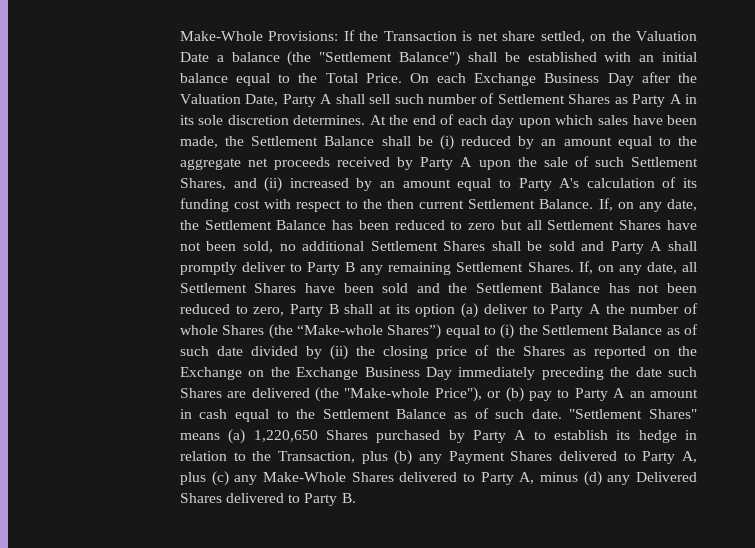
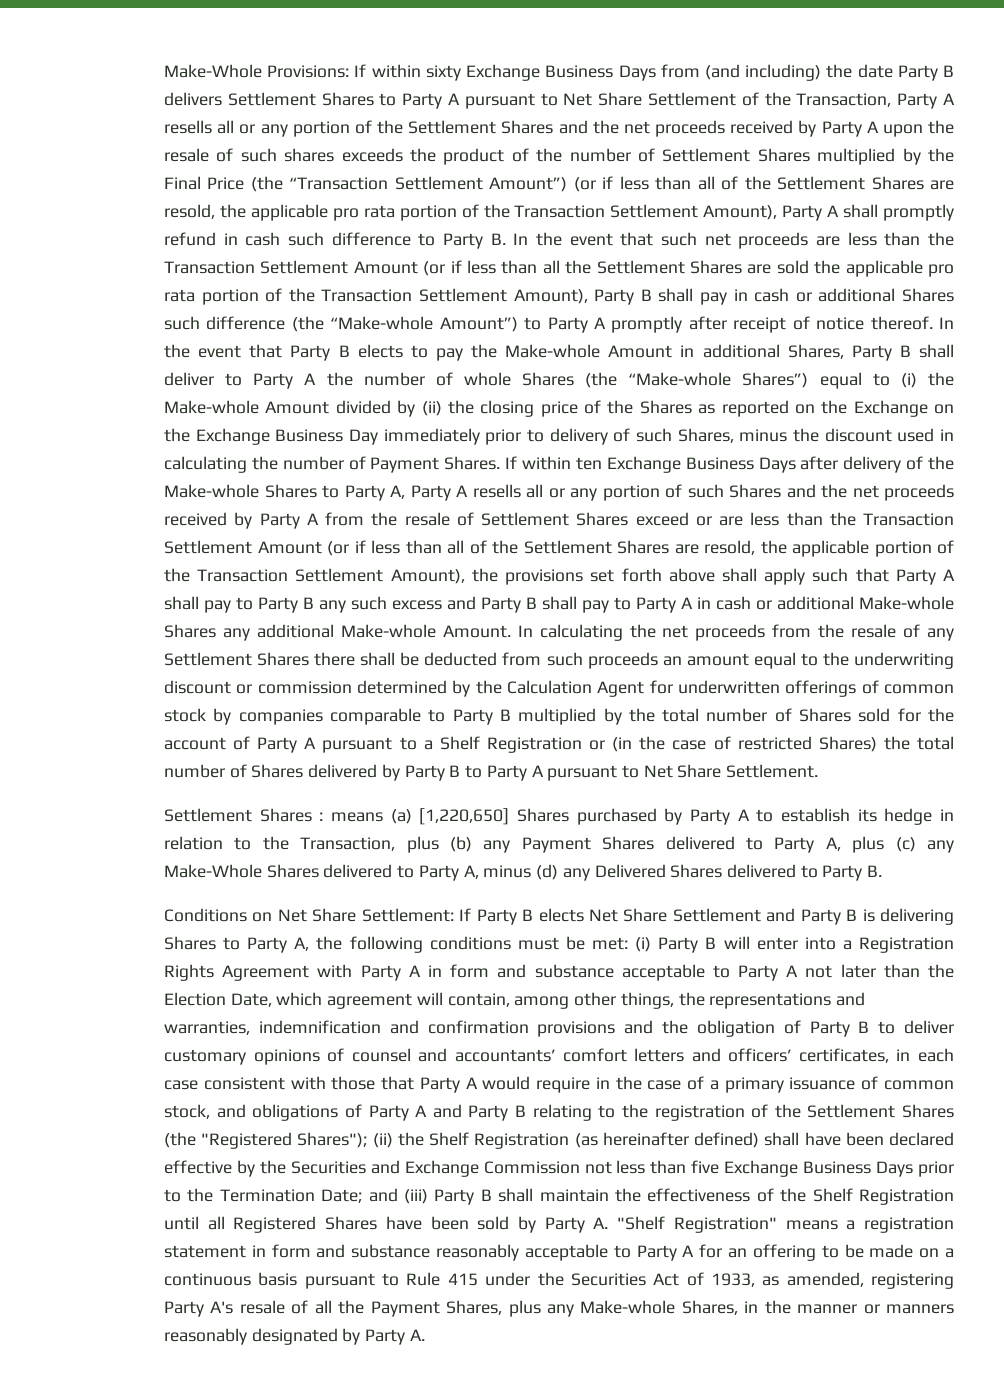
- If the Transaction is net share settled, on the Valuation Date a balance (the "Settlement Balance") shall be established with an initial balance equal to the Total Price. On each Exchange Business Day after the Valuation Date, Party A shall sell such number of Settlement Shares as Party A in its sole discretion determines. At the end of each day upon which sales have been made, the Settlement Balance shall be (i) reduced by an amount equal to the aggregate net proceeds received by Party A upon the sale of such Settlement Shares, and (ii) increased by an amount equal to Party A's calculation of its funding cost with respect to the then current Settlement Balance. If, on any date, the Settlement Balance has been reduced to zero but all Settlement Shares have not been sold, no additional Settlement Shares shall be sold and Party A shall promptly deliver to Party B any remaining Settlement Shares. If, on any date, all Settlement Shares have been sold and the Settlement Balance has not been reduced to zero, Party B shall at its option (a) deliver to Party A the number of whole Shares (the “Make-whole Shares”) equal to (i) the Settlement Balance as of such date divided by (ii) the closing price of the Shares as reported on the Exchange on the Exchange Business Day immediately preceding the date such Shares are delivered (the "Make-whole Price"), or (b) pay to Party A an amount in cash equal to the Settlement Balance as of such date. "Settlement Shares" means (a) 1,220,650 Shares purchased by Party A to establish its hedge in relation to the Transaction, plus (b) any Payment Shares delivered to Party A, plus (c) any Make-Whole Shares delivered to Party A, minus (d) any Delivered Shares delivered to Party B.
+ If within sixty Exchange Business Days from (and including) the date Party B delivers Settlement Shares to Party A pursuant to Net Share Settlement of the Transaction, Party A resells all or any portion of the Settlement Shares and the net proceeds received by Party A upon the resale of such shares exceeds the product of the number of Settlement Shares multiplied by the Final Price (the “Transaction Settlement Amount”) (or if less than all of the Settlement Shares are resold, the applicable pro rata portion of the Transaction Settlement Amount), Party A shall promptly refund in cash such difference to Party B. In the event that such net proceeds are less than the Transaction Settlement Amount (or if less than all the Settlement Shares are sold the applicable pro rata portion of the Transaction Settlement Amount), Party B shall pay in cash or additional Shares such difference (the “Make-whole Amount”) to Party A promptly after receipt of notice thereof. In the event that Party B elects to pay the Make-whole Amount in additional Shares, Party B shall deliver to Party A the number of whole Shares (the “Make-whole Shares”) equal to (i) the Make-whole Amount divided by (ii) the closing price of the Shares as reported on the Exchange on the Exchange Business Day immediately prior to delivery of such Shares, minus the discount used in calculating the number of Payment Shares. If within ten Exchange Business Days after delivery of the Make-whole Shares to Party A, Party A resells all or any portion of such Shares and the net proceeds received by Party A from the resale of Settlement Shares exceed or are less than the Transaction Settlement Amount (or if less than all of the Settlement Shares are resold, the applicable portion of the Transaction Settlement Amount), the provisions set forth above shall apply such that Party A shall pay to Party B any such excess and Party B shall pay to Party A in cash or additional Make-whole Shares any additional Make-whole Amount. In calculating the net proceeds from the resale of any Settlement Shares there shall be deducted from such proceeds an amount equal to the underwriting discount or commission determined by the Calculation Agent for underwritten offerings of common stock by companies comparable to Party B multiplied by the total number of Shares sold for the account of Party A pursuant to a Shelf Registration or (in the case of restricted Shares) the total number of Shares delivered by Party B to Party A pursuant to Net Share Settlement.
+ Settlement Shares : means (a) [1,220,650] Shares purchased by Party A to establish its hedge in relation to the Transaction, plus (b) any Payment Shares delivered to Party A, plus (c) any Make-Whole Shares delivered to Party A, minus (d) any Delivered Shares delivered to Party B.
+ Conditions on Net Share Settlement: If Party B elects Net Share Settlement and Party B is delivering Shares to Party A, the following conditions must be met: (i) Party B will enter into a Registration Rights Agreement with Party A in form and substance acceptable to Party A not later than the Election Date, which agreement will contain, among other things, the representations and warranties, indemnification and confirmation provisions and the obligation of Party B to deliver customary opinions of counsel and accountants’ comfort letters and officers’ certificates, in each case consistent with those that Party A would require in the case of a primary issuance of common stock, and obligations of Party A and Party B relating to the registration of the Settlement Shares (the "Registered Shares"); (ii) the Shelf Registration (as hereinafter defined) shall have been declared effective by the Securities and Exchange Commission not less than five Exchange Business Days prior to the Termination Date; and (iii) Party B shall maintain the effectiveness of the Shelf Registration until all Registered Shares have been sold by Party A. "Shelf Registration" means a registration statement in form and substance reasonably acceptable to Party A for an offering to be made on a continuous basis pursuant to Rule 415 under the Securities Act of 1933, as amended, registering Party A's resale of all the Payment Shares, plus any Make-whole Shares, in the manner or manners reasonably designated by Party A.

